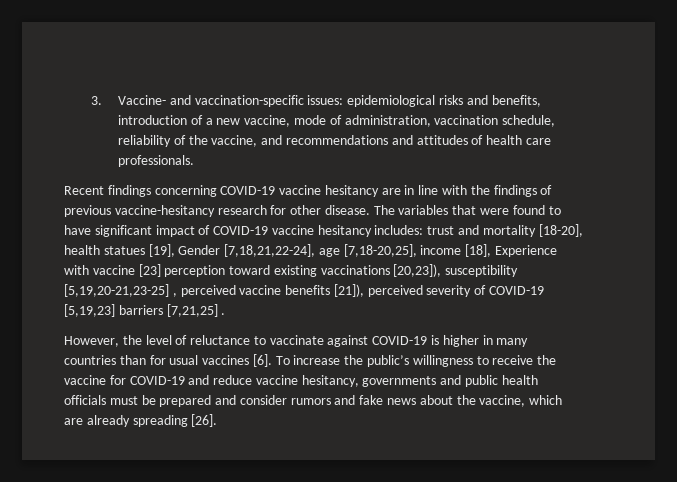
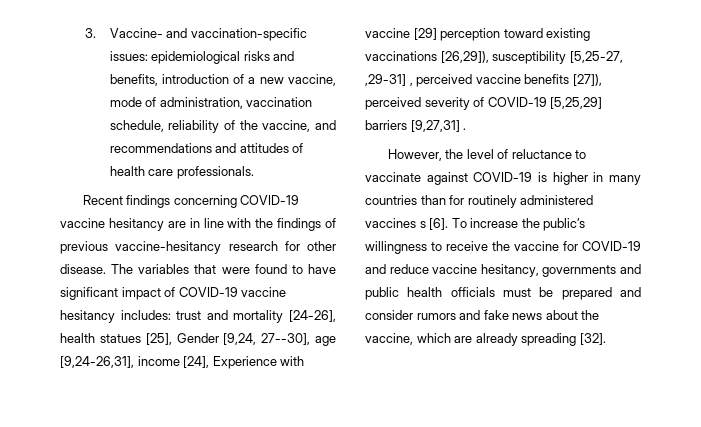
- The variables that were found to have significant impact of COVID-19 vaccine hesitancy includes: trust and mortality [18-20], health statues [19], Gender [7,18,21,22-24], age [7,18-20,25], income [18], Experience with vaccine [23] perception toward existing vaccinations [20,23]), susceptibility [5,19,20-21,23-25] , perceived vaccine benefits [21]), perceived severity of COVID-19 [5,19,23] barriers [7,21,25] .
+ The variables that were found to have significant impact of COVID-19 vaccine hesitancy includes: trust and mortality [24-26], health statues [25], Gender [9,24, 27--30], age [9,24-26,31], income [24], Experience with vaccine [29] perception toward existing vaccinations [26,29]), susceptibility [5,25-27, ,29-31] , perceived vaccine benefits [27]), perceived severity of COVID-19 [5,25,29] barriers [9,27,31] .
- However, the level of reluctance to vaccinate against COVID-19 is higher in many countries than for usual vaccines [6].
+ However, the level of reluctance to vaccinate against COVID-19 is higher in many countries than for routinely administered vaccines s [6].
- To increase the public’s willingness to receive the vaccine for COVID-19 and reduce vaccine hesitancy, governments and public health officials must be prepared and consider rumors and fake news about the vaccine, which are already spreading [26].
+ To increase the public’s willingness to receive the vaccine for COVID-19 and reduce vaccine hesitancy, governments and public health officials must be prepared and consider rumors and fake news about the vaccine, which are already spreading [32].

